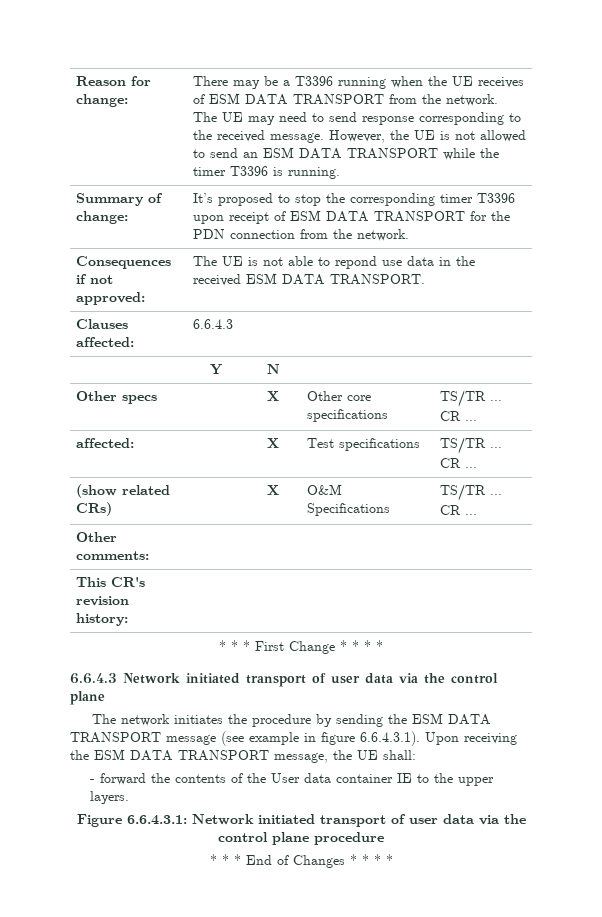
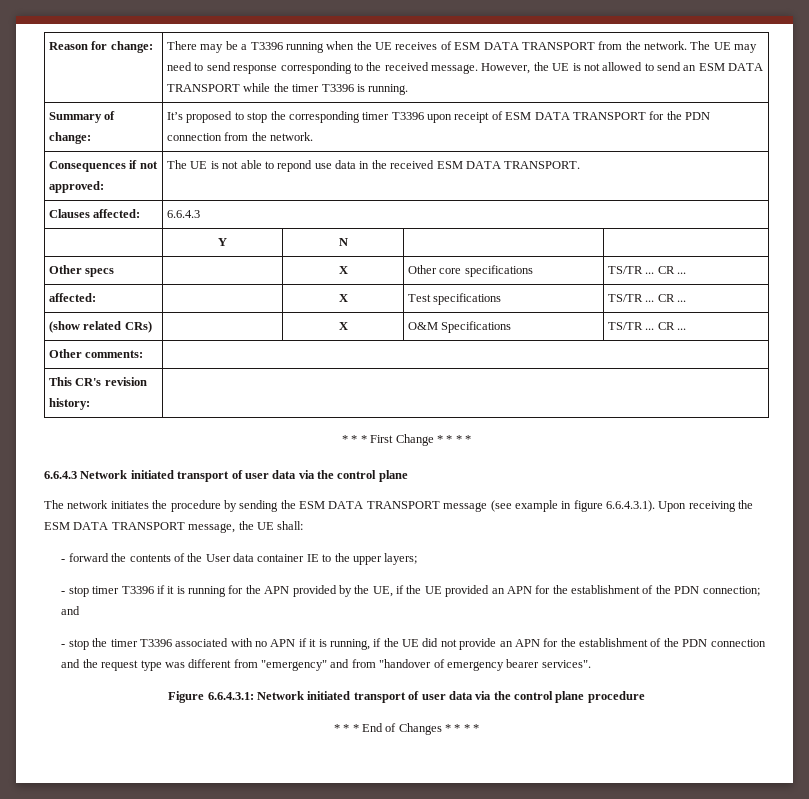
- - forward the contents of the User data container IE to the upper layers.
+ - forward the contents of the User data container IE to the upper layers;
+ - stop timer T3396 if it is running for the APN provided by the UE, if the UE provided an APN for the establishment of the PDN connection; and
+ - stop the timer T3396 associated with no APN if it is running, if the UE did not provide an APN for the establishment of the PDN connection and the request type was different from "emergency" and from "handover of emergency bearer services".

